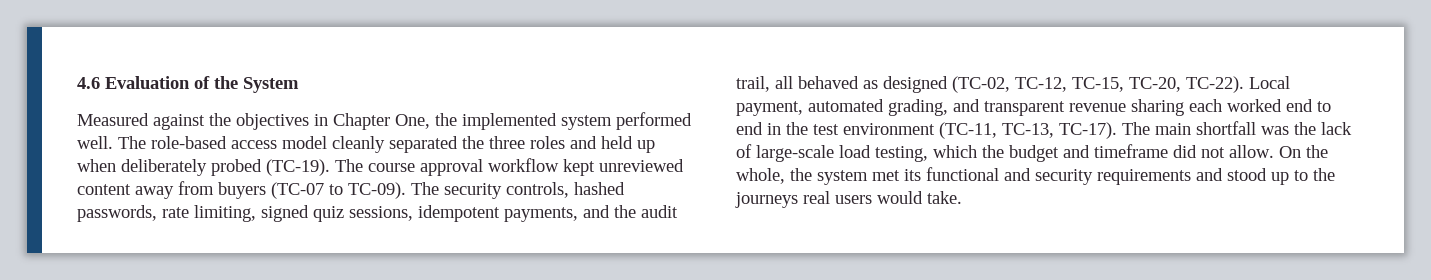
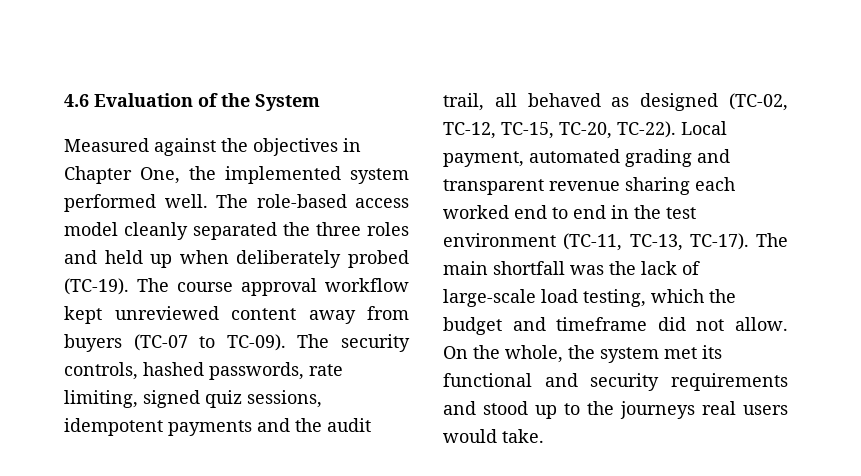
- The security controls, hashed passwords, rate limiting, signed quiz sessions, idempotent payments, and the audit trail, all behaved as designed (TC-02, TC-12, TC-15, TC-20, TC-22).
+ The security controls, hashed passwords, rate limiting, signed quiz sessions, idempotent payments and the audit trail, all behaved as designed (TC-02, TC-12, TC-15, TC-20, TC-22).
- Local payment, automated grading, and transparent revenue sharing each worked end to end in the test environment (TC-11, TC-13, TC-17).
+ Local payment, automated grading and transparent revenue sharing each worked end to end in the test environment (TC-11, TC-13, TC-17).

